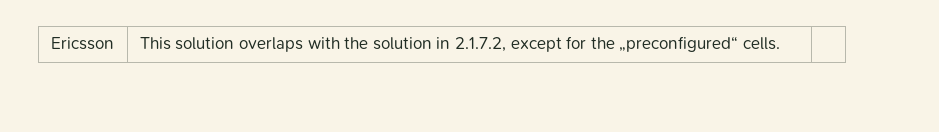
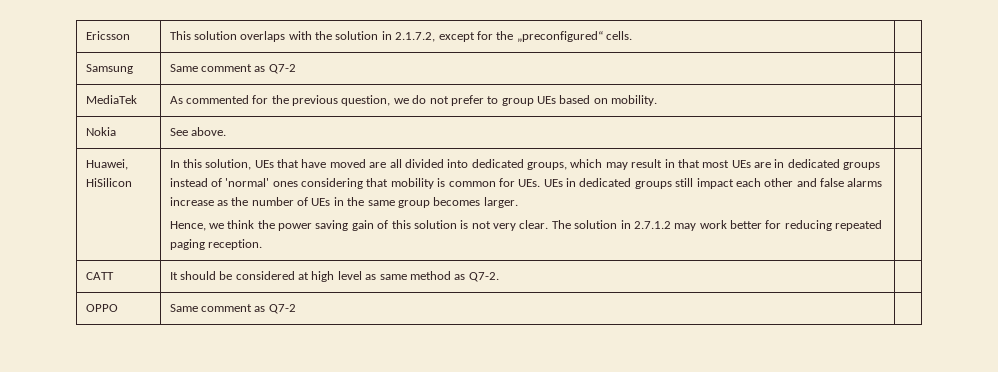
+ Samsung | Same comment as Q7-2 |
+ MediaTek | As commented for the previous question, we do not prefer to group UEs based on mobility. |
+ Nokia | See above. |
+ Huawei, HiSilicon | In this solution, UEs that have moved are all divided into dedicated groups, which may result in that most UEs are in dedicated groups instead of 'normal' ones considering that mobility is common for UEs. UEs in dedicated groups still impact each other and false alarms increase as the number of UEs in the same group becomes larger.
+ Hence, we think the power saving gain of this solution is not very clear. The solution in 2.7.1.2 may work better for reducing repeated paging reception. |
+ CATT | It should be considered at high level as same method as Q7-2. |
+ OPPO | Same comment as Q7-2 |

